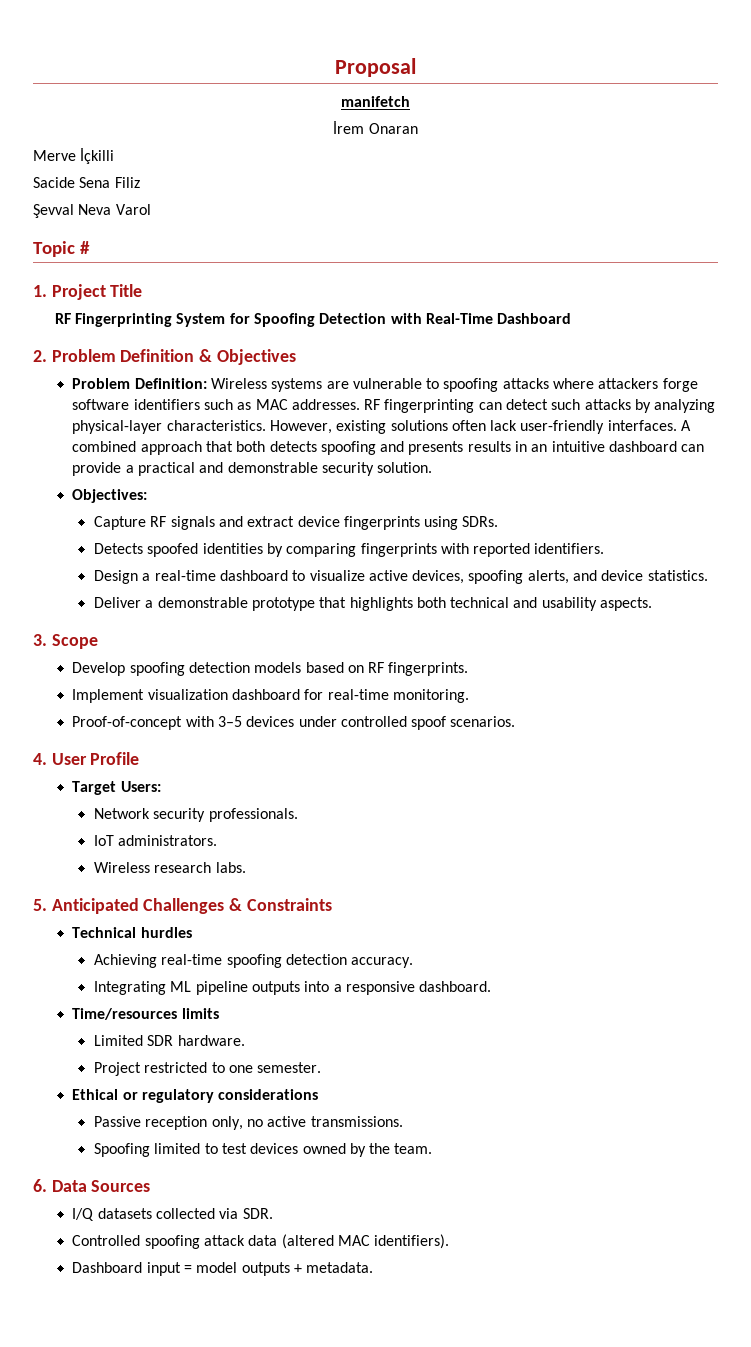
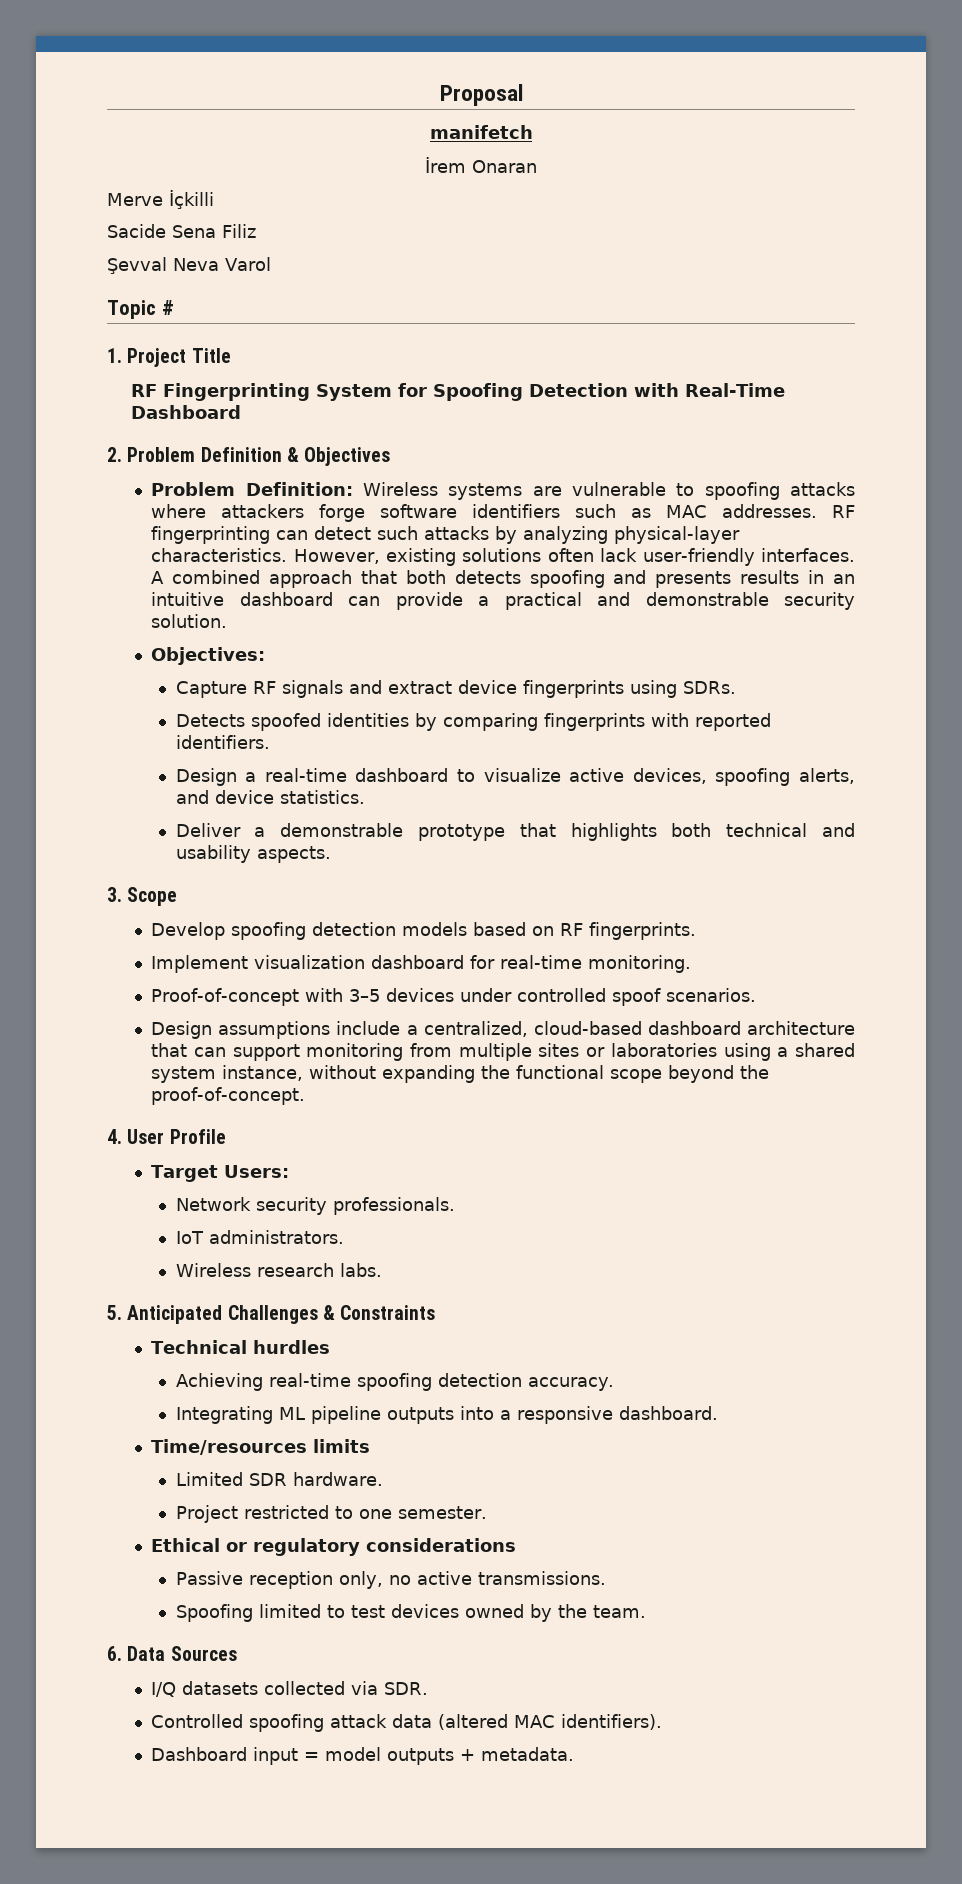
+ Design assumptions include a centralized, cloud-based dashboard architecture that can support monitoring from multiple sites or laboratories using a shared system instance, without expanding the functional scope beyond the proof-of-concept.

